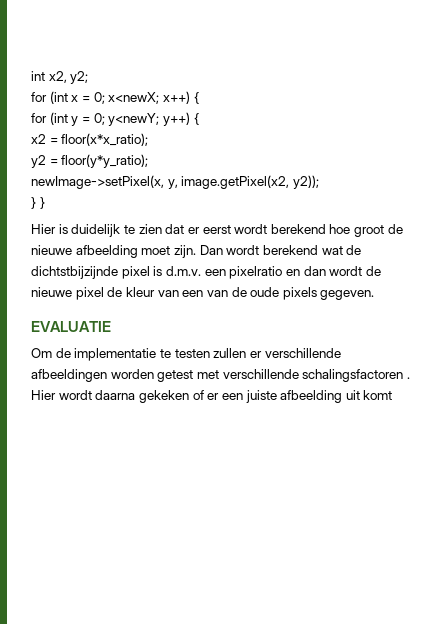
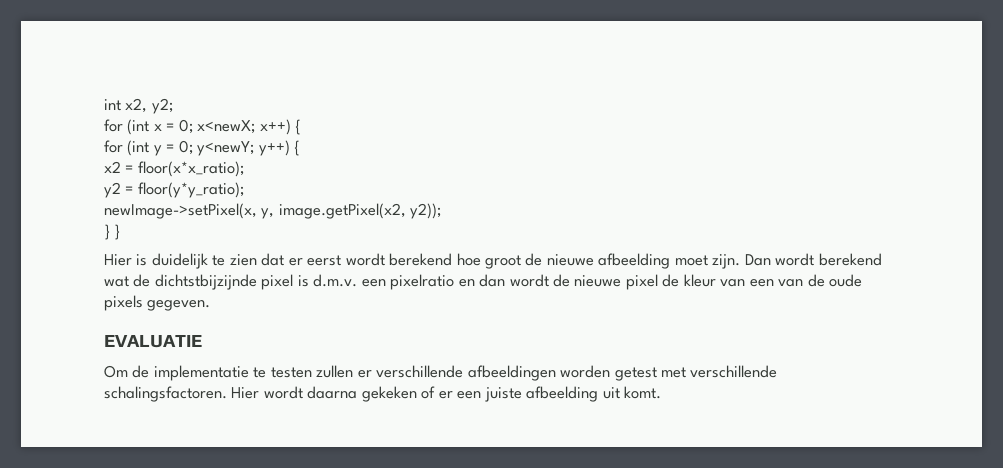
- Om de implementatie te testen zullen er verschillende afbeeldingen worden getest met verschillende schalingsfactoren .
+ Om de implementatie te testen zullen er verschillende afbeeldingen worden getest met verschillende schalingsfactoren.
- Hier wordt daarna gekeken of er een juiste afbeelding uit komt
+ Hier wordt daarna gekeken of er een juiste afbeelding uit komt.

